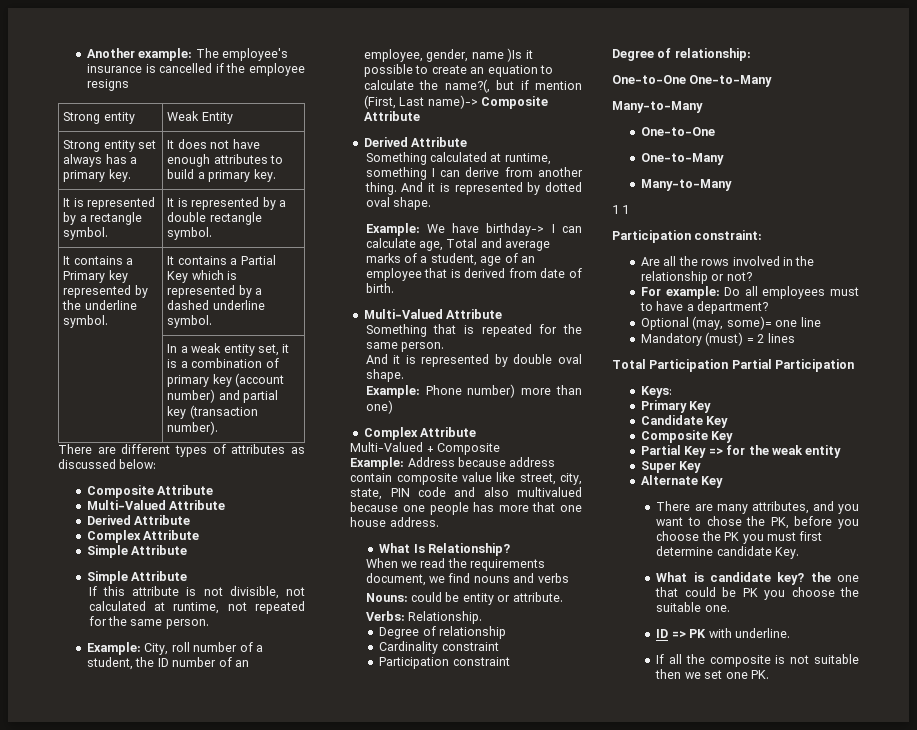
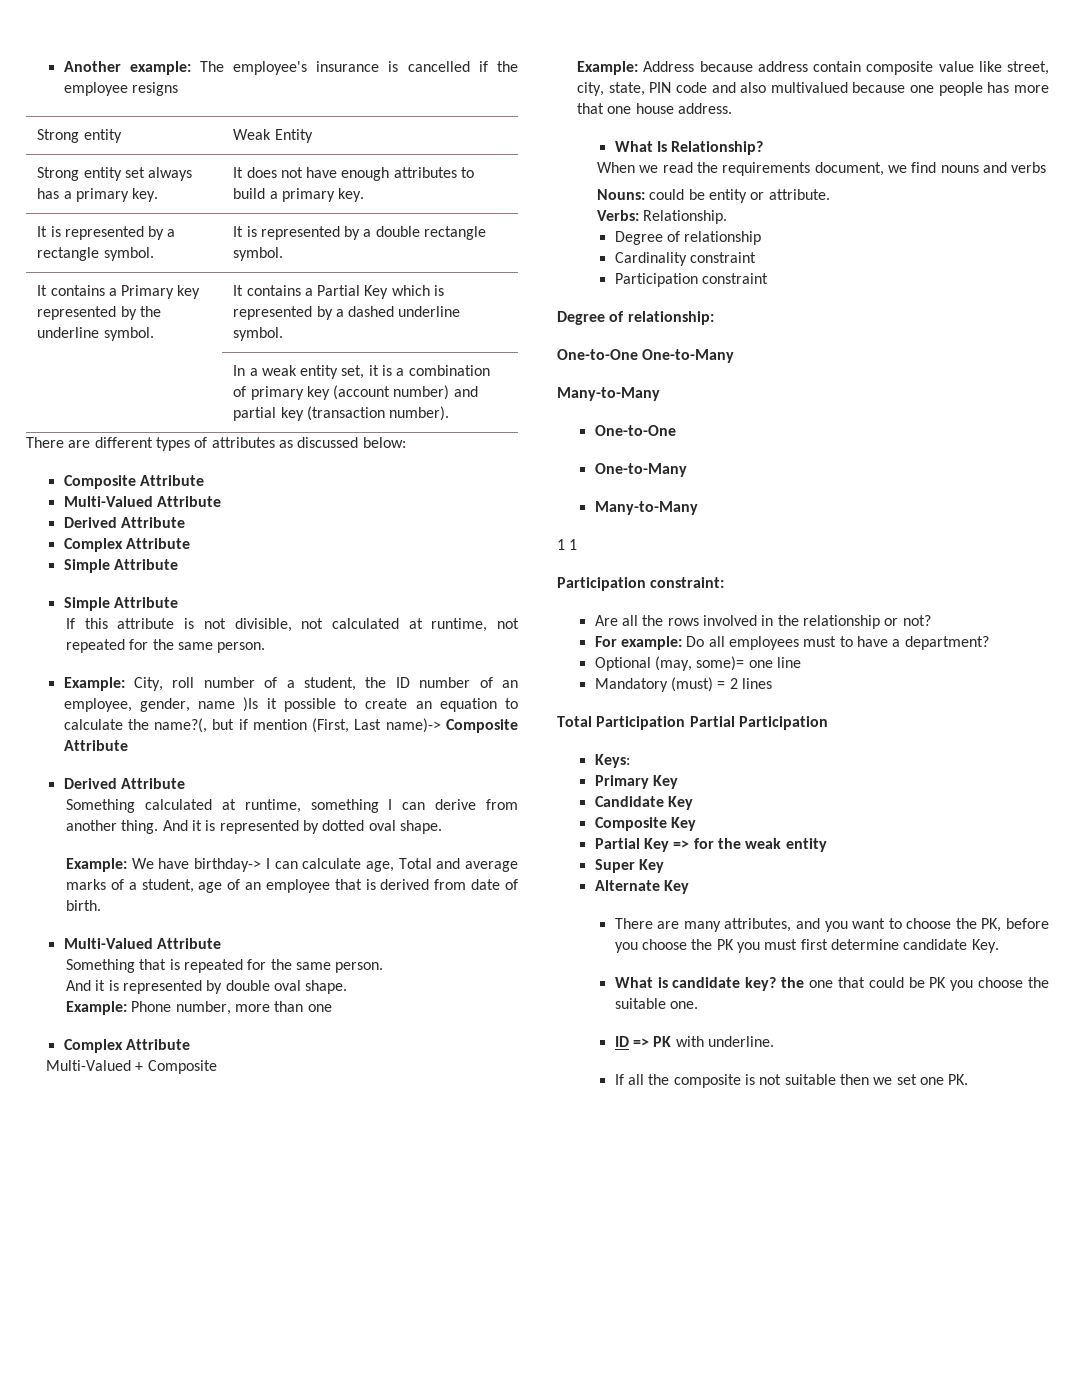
- Example: Phone number) more than one)
+ Example: Phone number, more than one
- There are many attributes, and you want to chose the PK, before you choose the PK you must first determine candidate Key.
+ There are many attributes, and you want to choose the PK, before you choose the PK you must first determine candidate Key.

